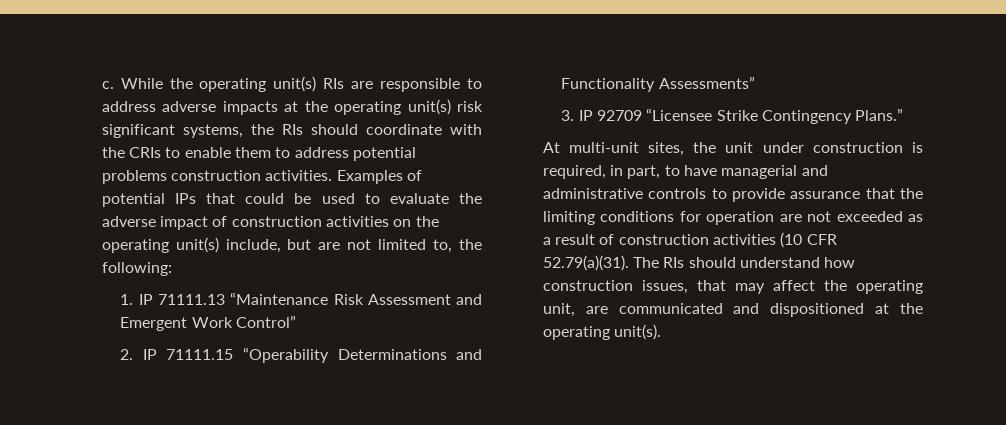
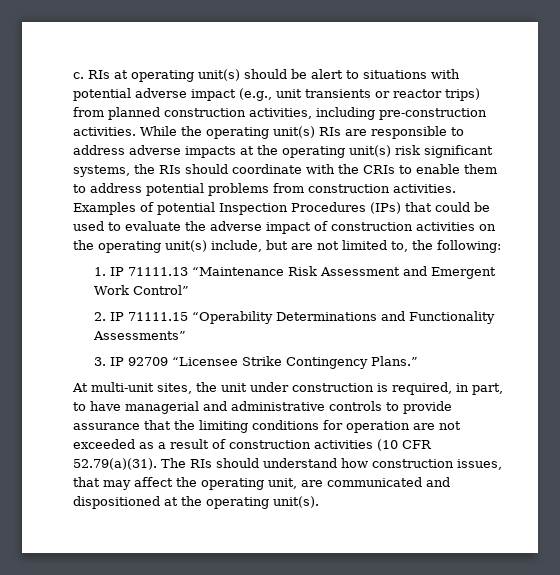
+ RIs at operating unit(s) should be alert to situations with potential adverse impact (e.g., unit transients or reactor trips) from planned construction activities, including pre-construction activities.
- While the operating unit(s) RIs are responsible to address adverse impacts at the operating unit(s) risk significant systems, the RIs should coordinate with the CRIs to enable them to address potential problems construction activities.
+ While the operating unit(s) RIs are responsible to address adverse impacts at the operating unit(s) risk significant systems, the RIs should coordinate with the CRIs to enable them to address potential problems from construction activities.
- Examples of potential IPs that could be used to evaluate the adverse impact of construction activities on the operating unit(s) include, but are not limited to, the following:
+ Examples of potential Inspection Procedures (IPs) that could be used to evaluate the adverse impact of construction activities on the operating unit(s) include, but are not limited to, the following:

